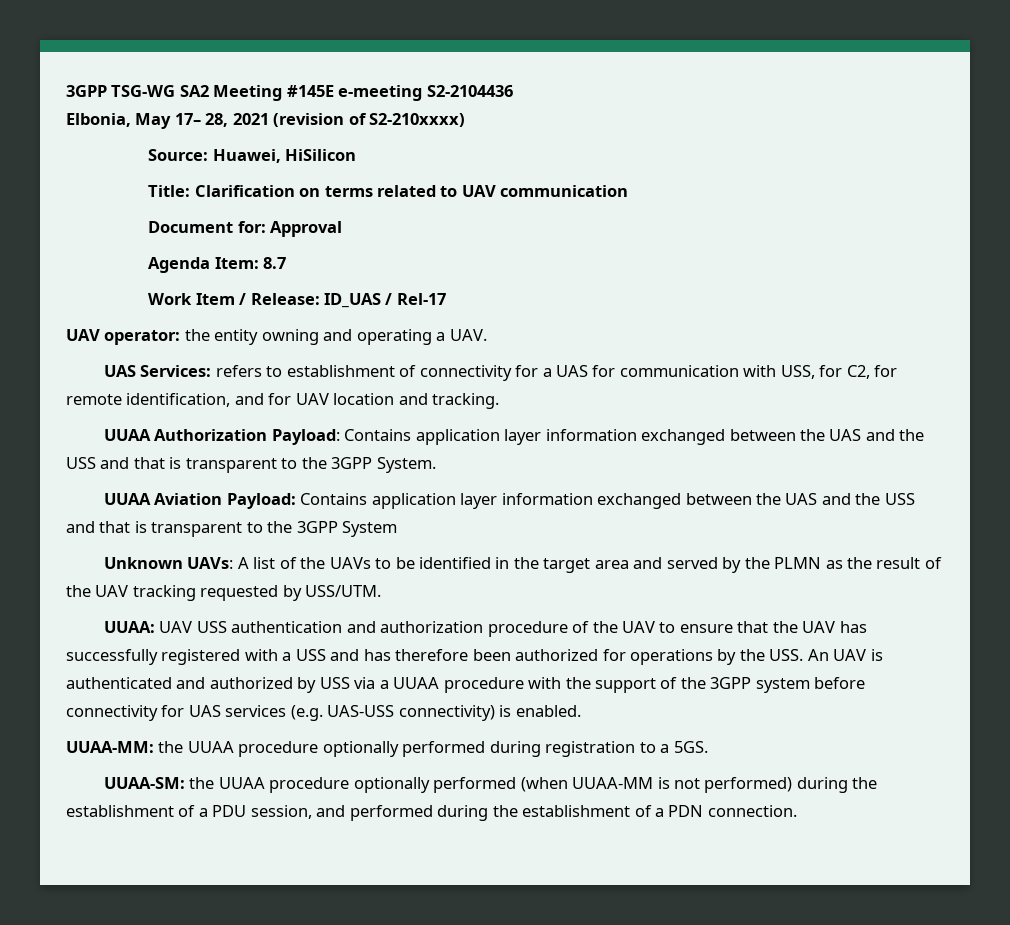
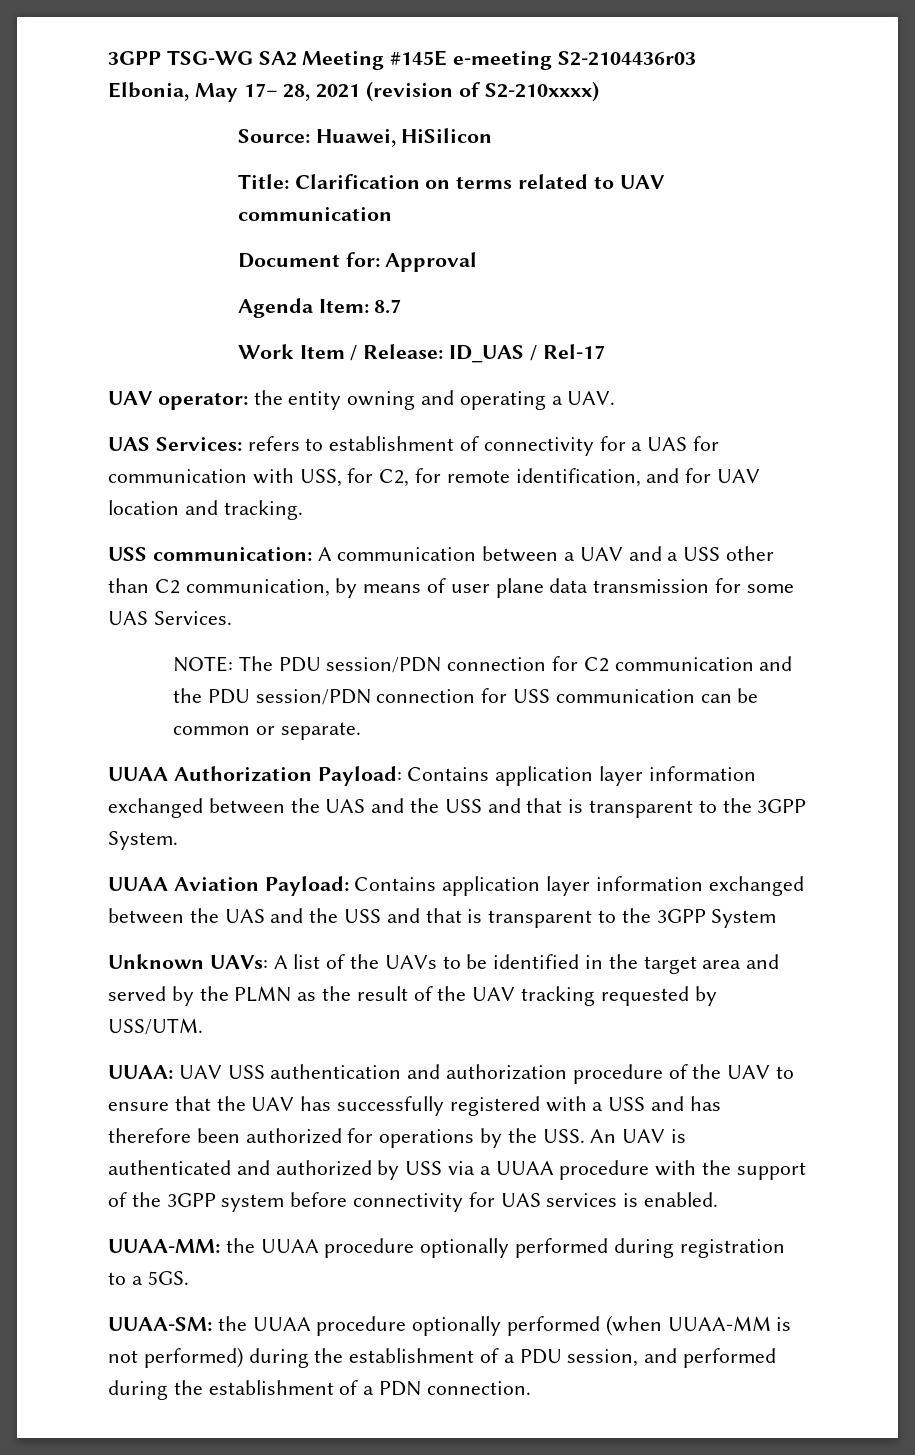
- 3GPP TSG-WG SA2 Meeting #145E e-meeting S2-2104436
+ 3GPP TSG-WG SA2 Meeting #145E e-meeting S2-2104436r03
+ USS communication: A communication between a UAV and a USS other than C2 communication, by means of user plane data transmission for some UAS Services.
+ NOTE: The PDU session/PDN connection for C2 communication and the PDU session/PDN connection for USS communication can be common or separate.
- UUAA: UAV USS authentication and authorization procedure of the UAV to ensure that the UAV has successfully registered with a USS and has therefore been authorized for operations by the USS. An UAV is authenticated and authorized by USS via a UUAA procedure with the support of the 3GPP system before connectivity for UAS services (e.g. UAS-USS connectivity) is enabled.
+ UUAA: UAV USS authentication and authorization procedure of the UAV to ensure that the UAV has successfully registered with a USS and has therefore been authorized for operations by the USS. An UAV is authenticated and authorized by USS via a UUAA procedure with the support of the 3GPP system before connectivity for UAS services is enabled.

